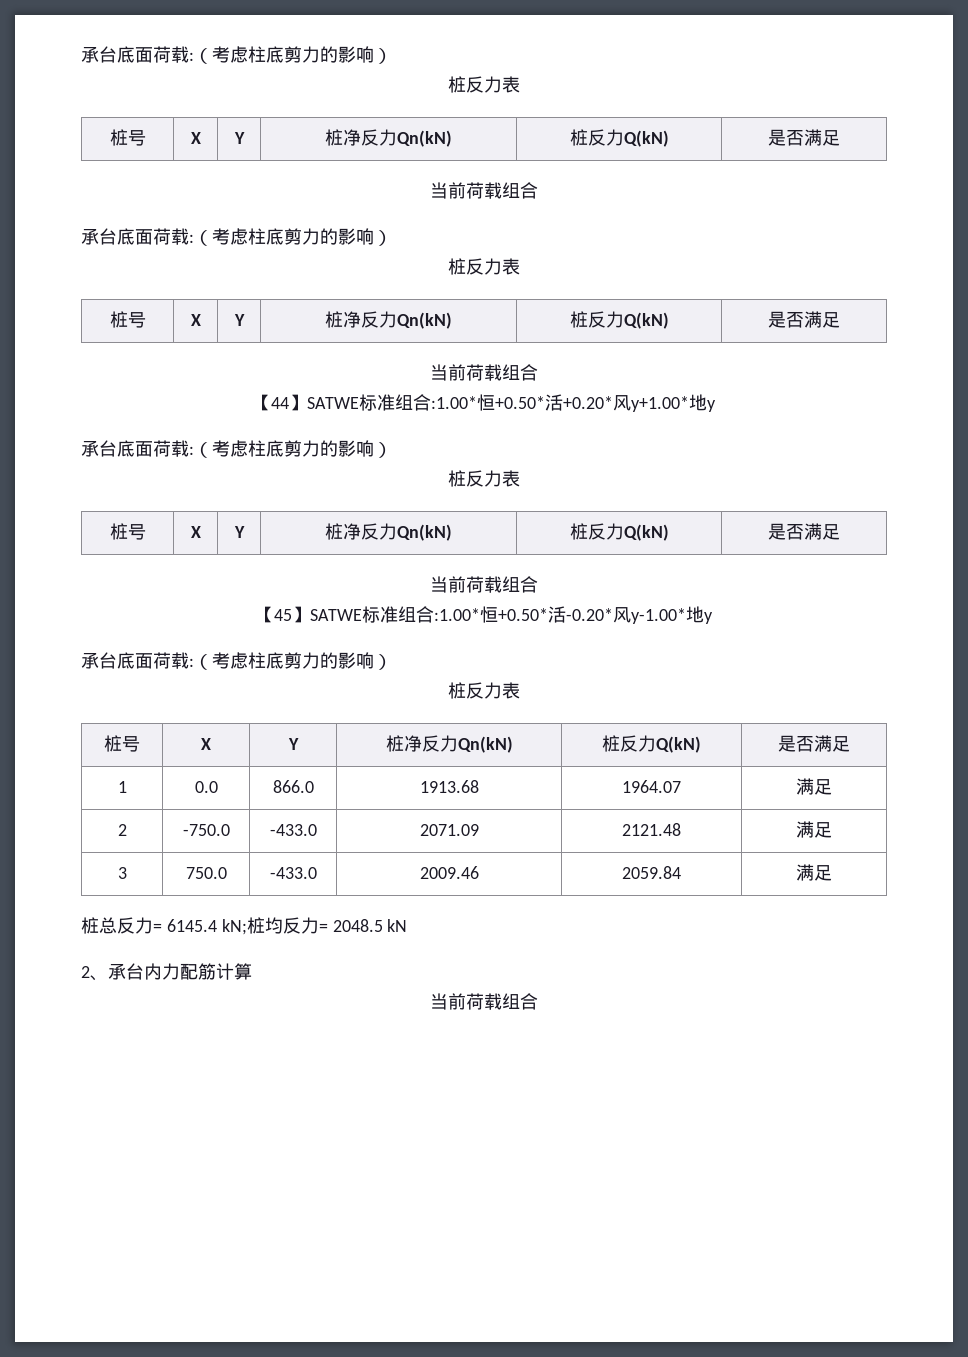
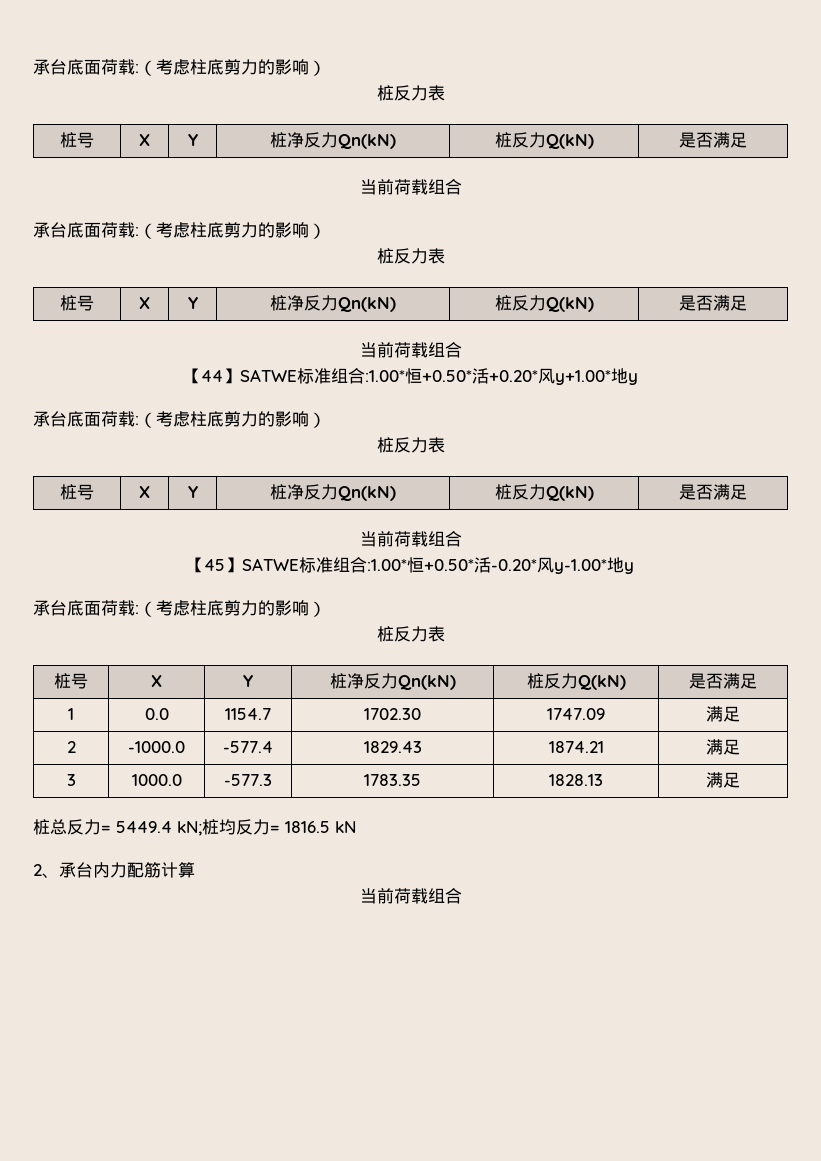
- 1 | 0.0 | 866.0 | 1913.68 | 1964.07 | 满足
+ 1 | 0.0 | 1154.7 | 1702.30 | 1747.09 | 满足
- 2 | -750.0 | -433.0 | 2071.09 | 2121.48 | 满足
- 3 | 750.0 | -433.0 | 2009.46 | 2059.84 | 满足
+ 2 | -1000.0 | -577.4 | 1829.43 | 1874.21 | 满足
+ 3 | 1000.0 | -577.3 | 1783.35 | 1828.13 | 满足
- 桩总反力= 6145.4 kN;桩均反力= 2048.5 kN
+ 桩总反力= 5449.4 kN;桩均反力= 1816.5 kN

